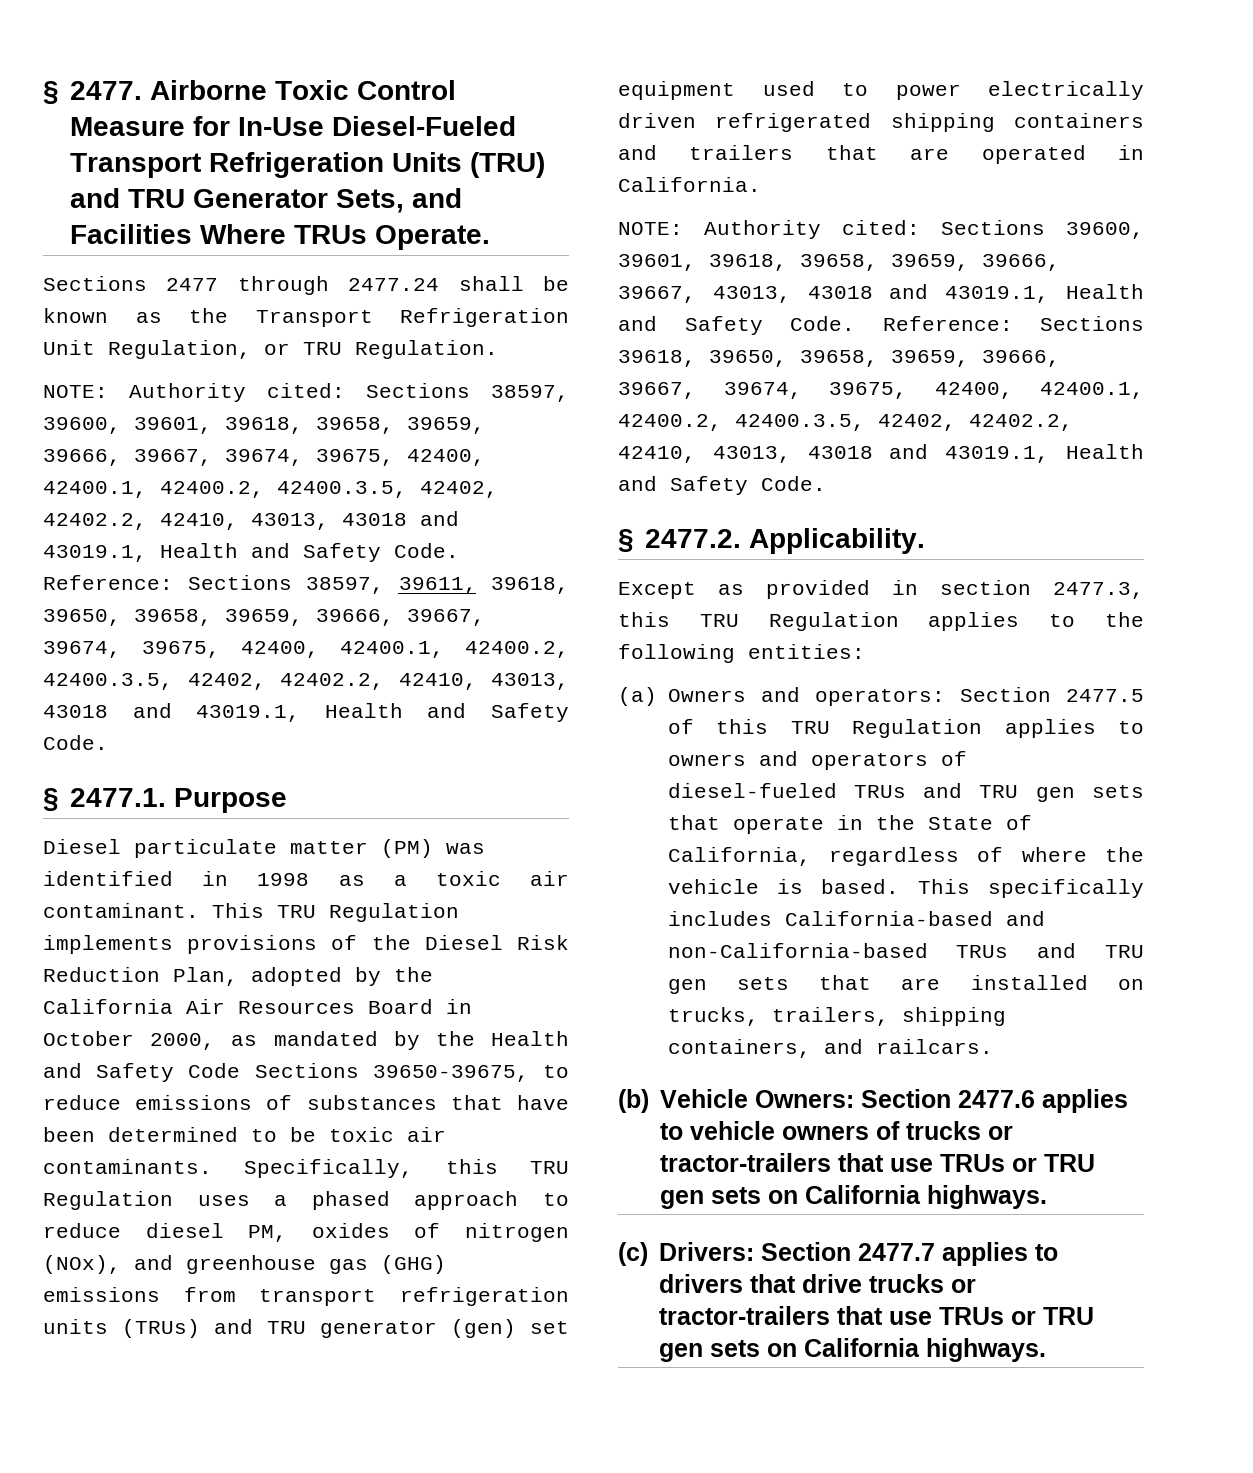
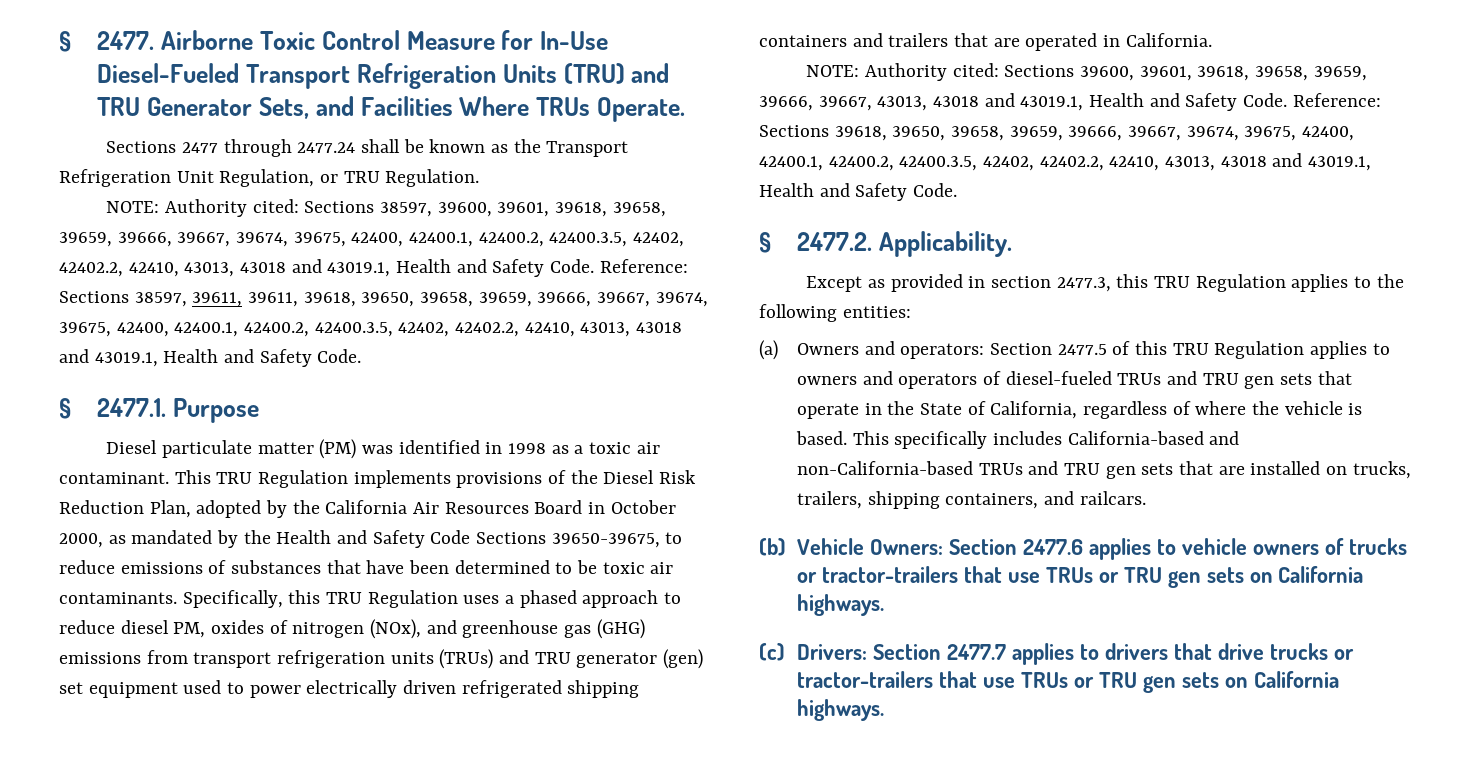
- Reference: Sections 38597, 39611, 39618, 39650, 39658, 39659, 39666, 39667, 39674, 39675, 42400, 42400.1, 42400.2, 42400.3.5, 42402, 42402.2, 42410, 43013, 43018 and 43019.1, Health and Safety Code.
+ Reference: Sections 38597, 39611, 39611, 39618, 39650, 39658, 39659, 39666, 39667, 39674, 39675, 42400, 42400.1, 42400.2, 42400.3.5, 42402, 42402.2, 42410, 43013, 43018 and 43019.1, Health and Safety Code.

